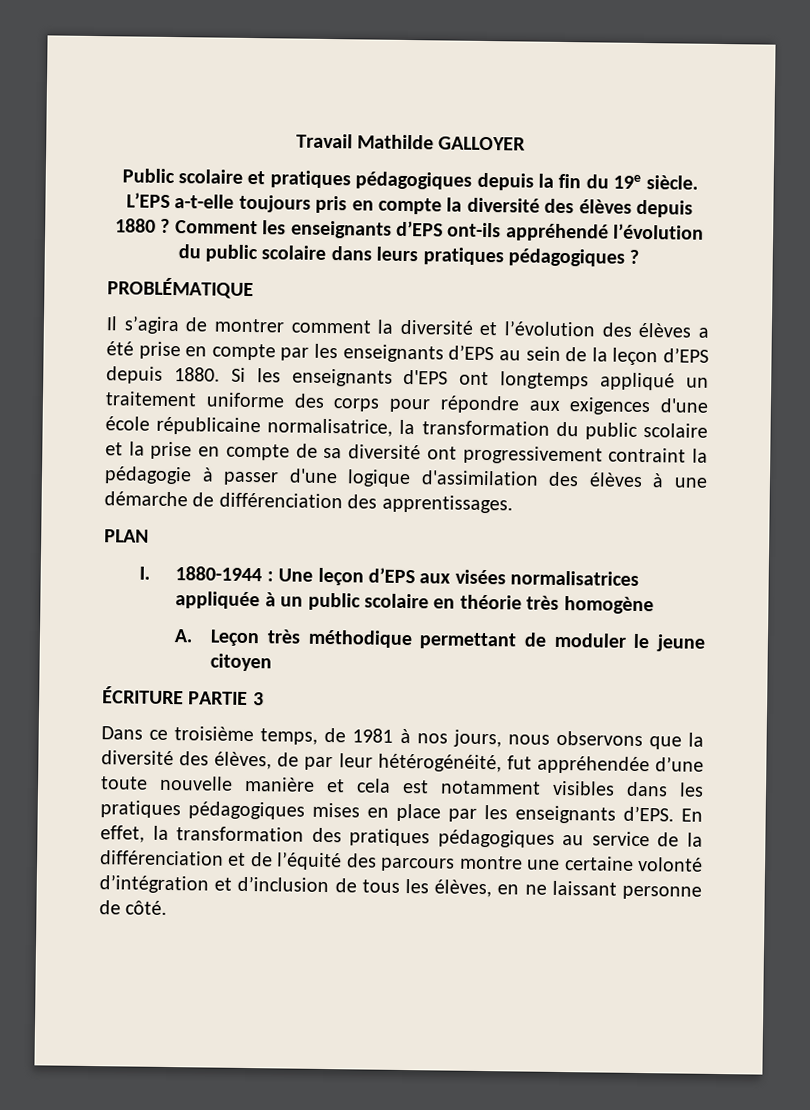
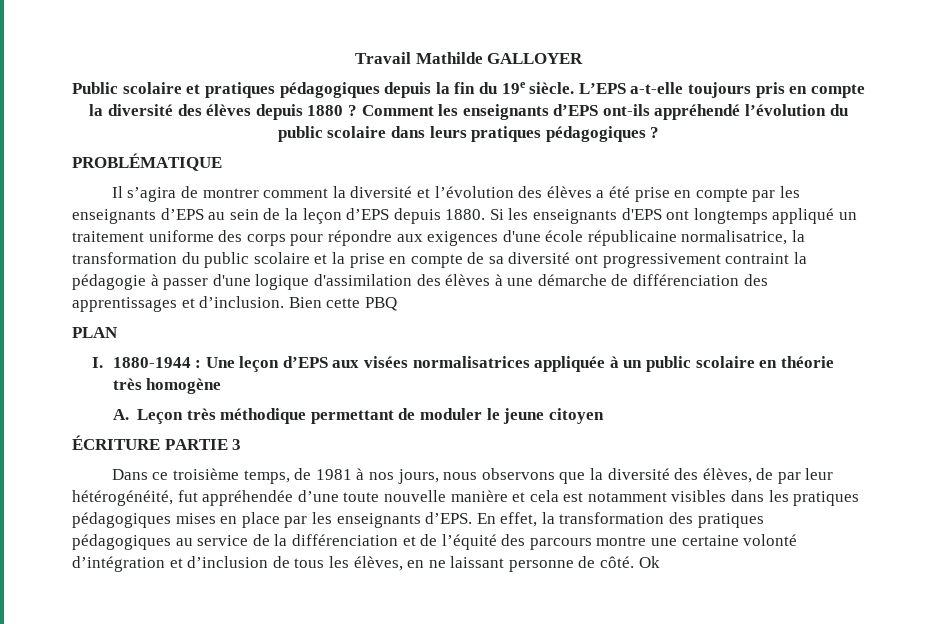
- Si les enseignants d'EPS ont longtemps appliqué un traitement uniforme des corps pour répondre aux exigences d'une école républicaine normalisatrice, la transformation du public scolaire et la prise en compte de sa diversité ont progressivement contraint la pédagogie à passer d'une logique d'assimilation des élèves à une démarche de différenciation des apprentissages.
+ Si les enseignants d'EPS ont longtemps appliqué un traitement uniforme des corps pour répondre aux exigences d'une école républicaine normalisatrice, la transformation du public scolaire et la prise en compte de sa diversité ont progressivement contraint la pédagogie à passer d'une logique d'assimilation des élèves à une démarche de différenciation des apprentissages et d’inclusion. Bien cette PBQ
+ Ok

